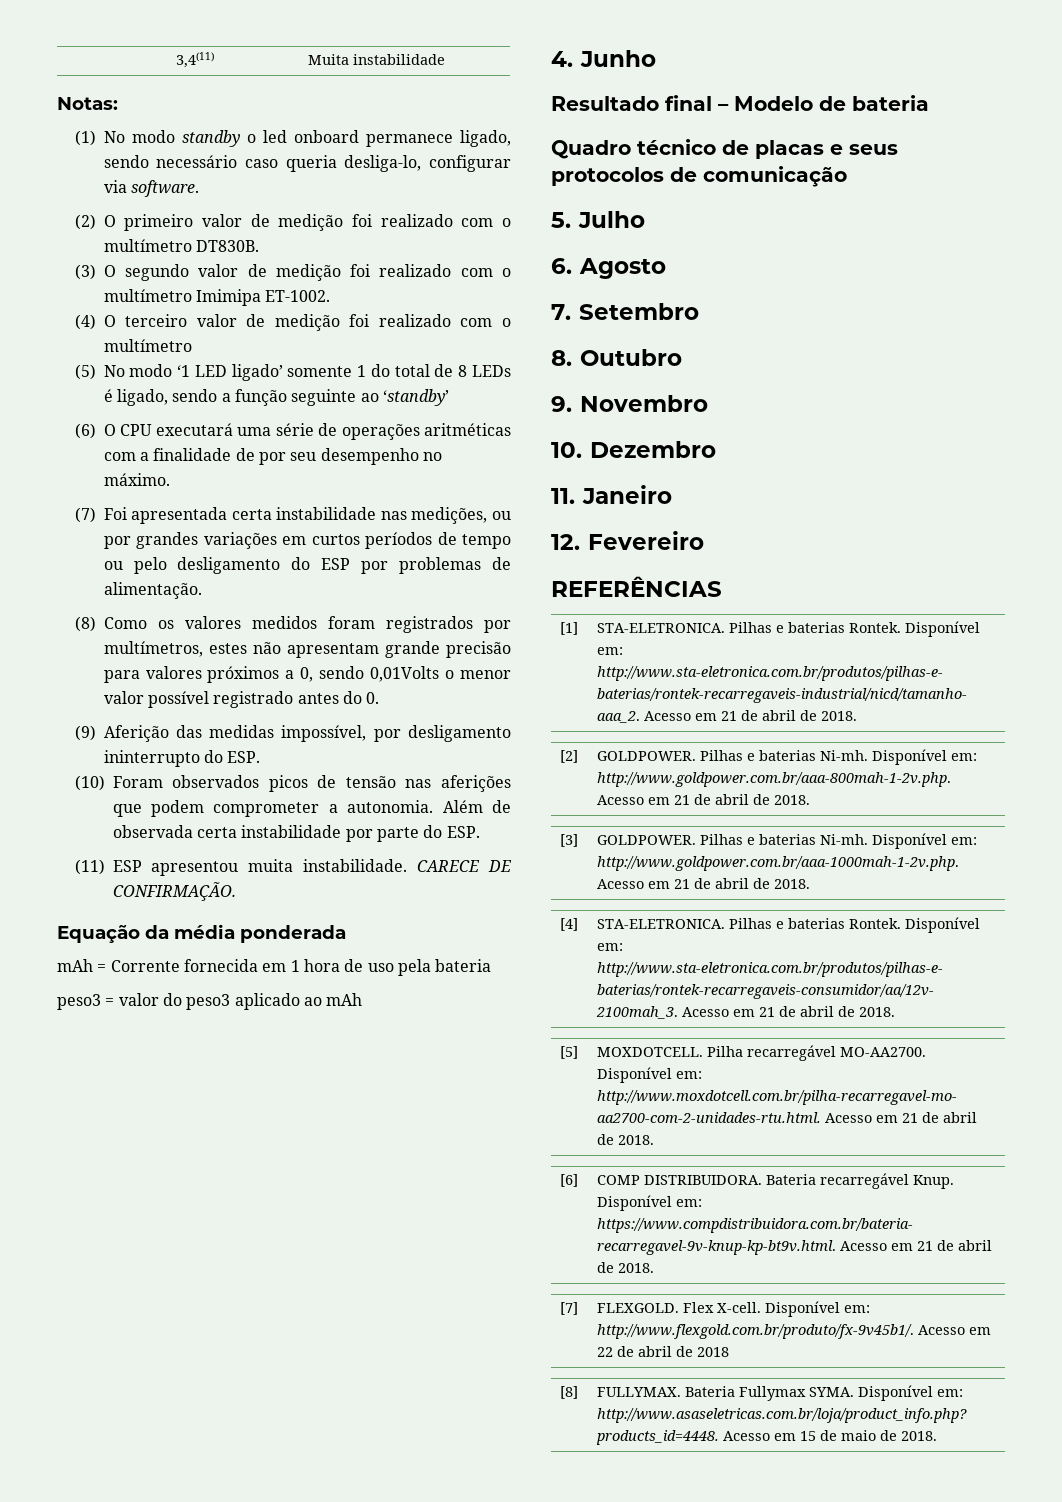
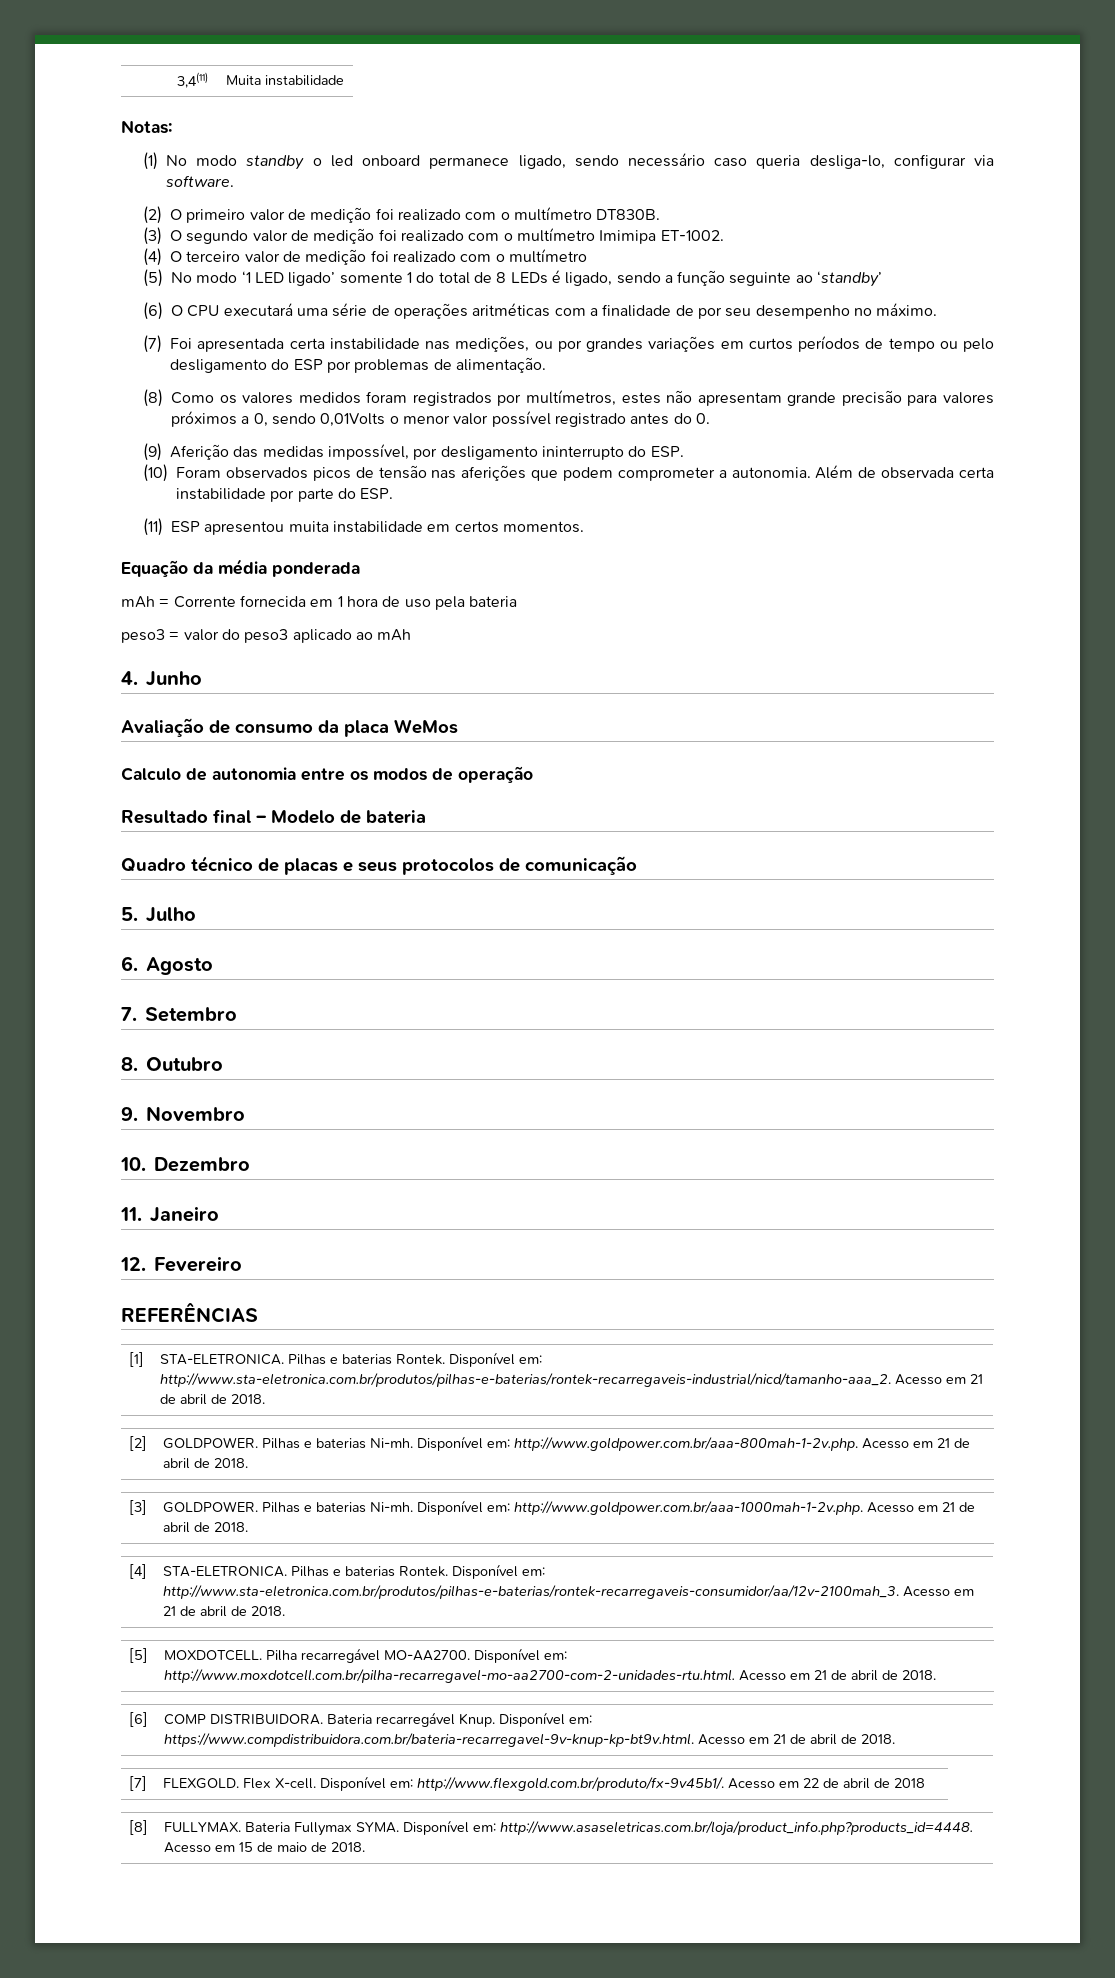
- (11) ESP apresentou muita instabilidade. CARECE DE CONFIRMAÇÃO.
+ (11) ESP apresentou muita instabilidade em certos momentos.
+ Avaliação de consumo da placa WeMos
+ Calculo de autonomia entre os modos de operação

